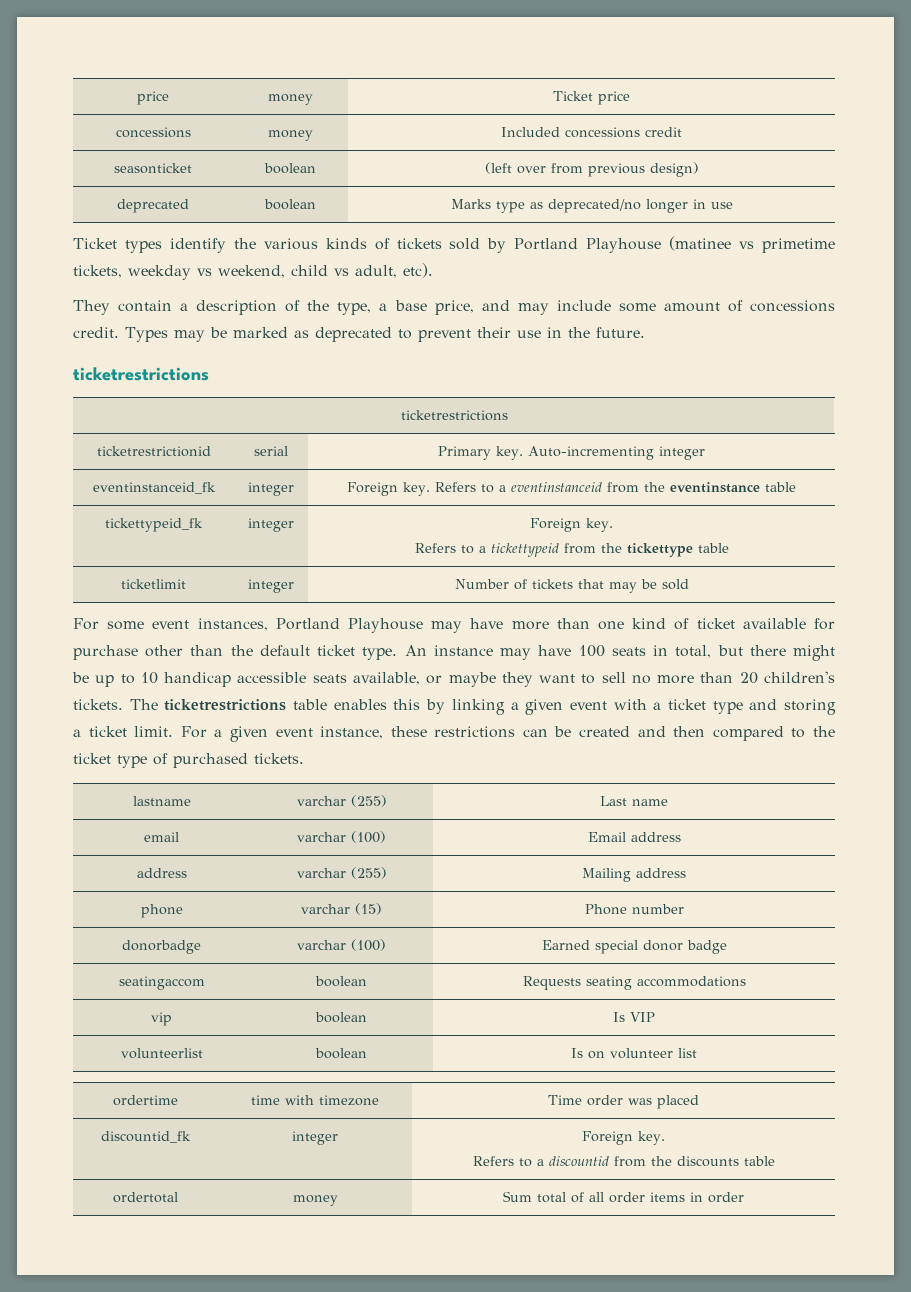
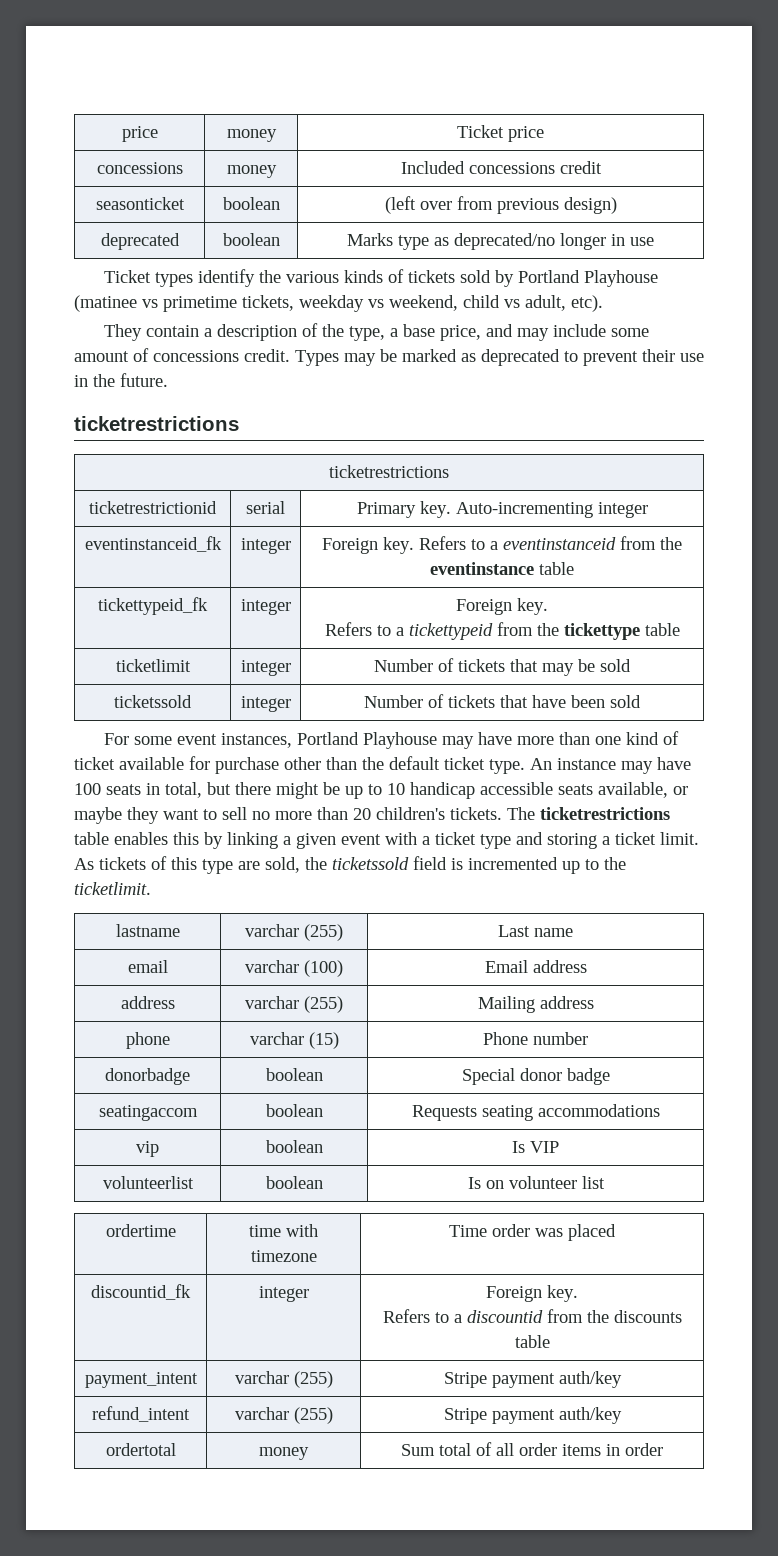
+ ticketssold | integer | Number of tickets that have been sold
- For a given event instance, these restrictions can be created and then compared to the ticket type of purchased tickets.
+ As tickets of this type are sold, the ticketssold field is incremented up to the ticketlimit.
- donorbadge | varchar (100) | Earned special donor badge
+ donorbadge | boolean | Special donor badge
+ payment_intent | varchar (255) | Stripe payment auth/key
+ refund_intent | varchar (255) | Stripe payment auth/key

